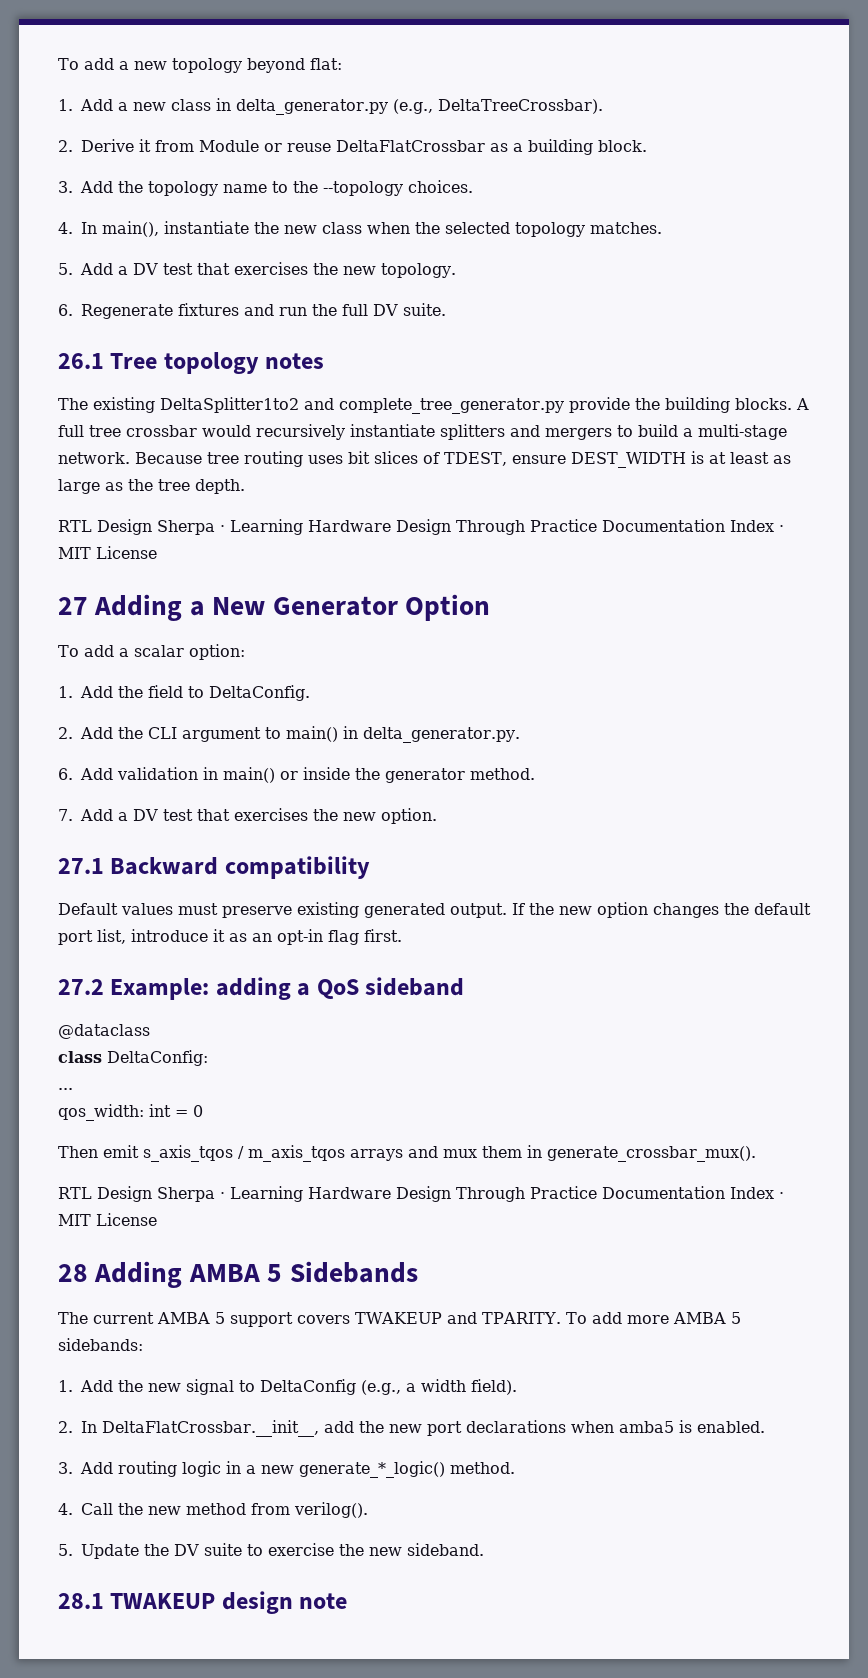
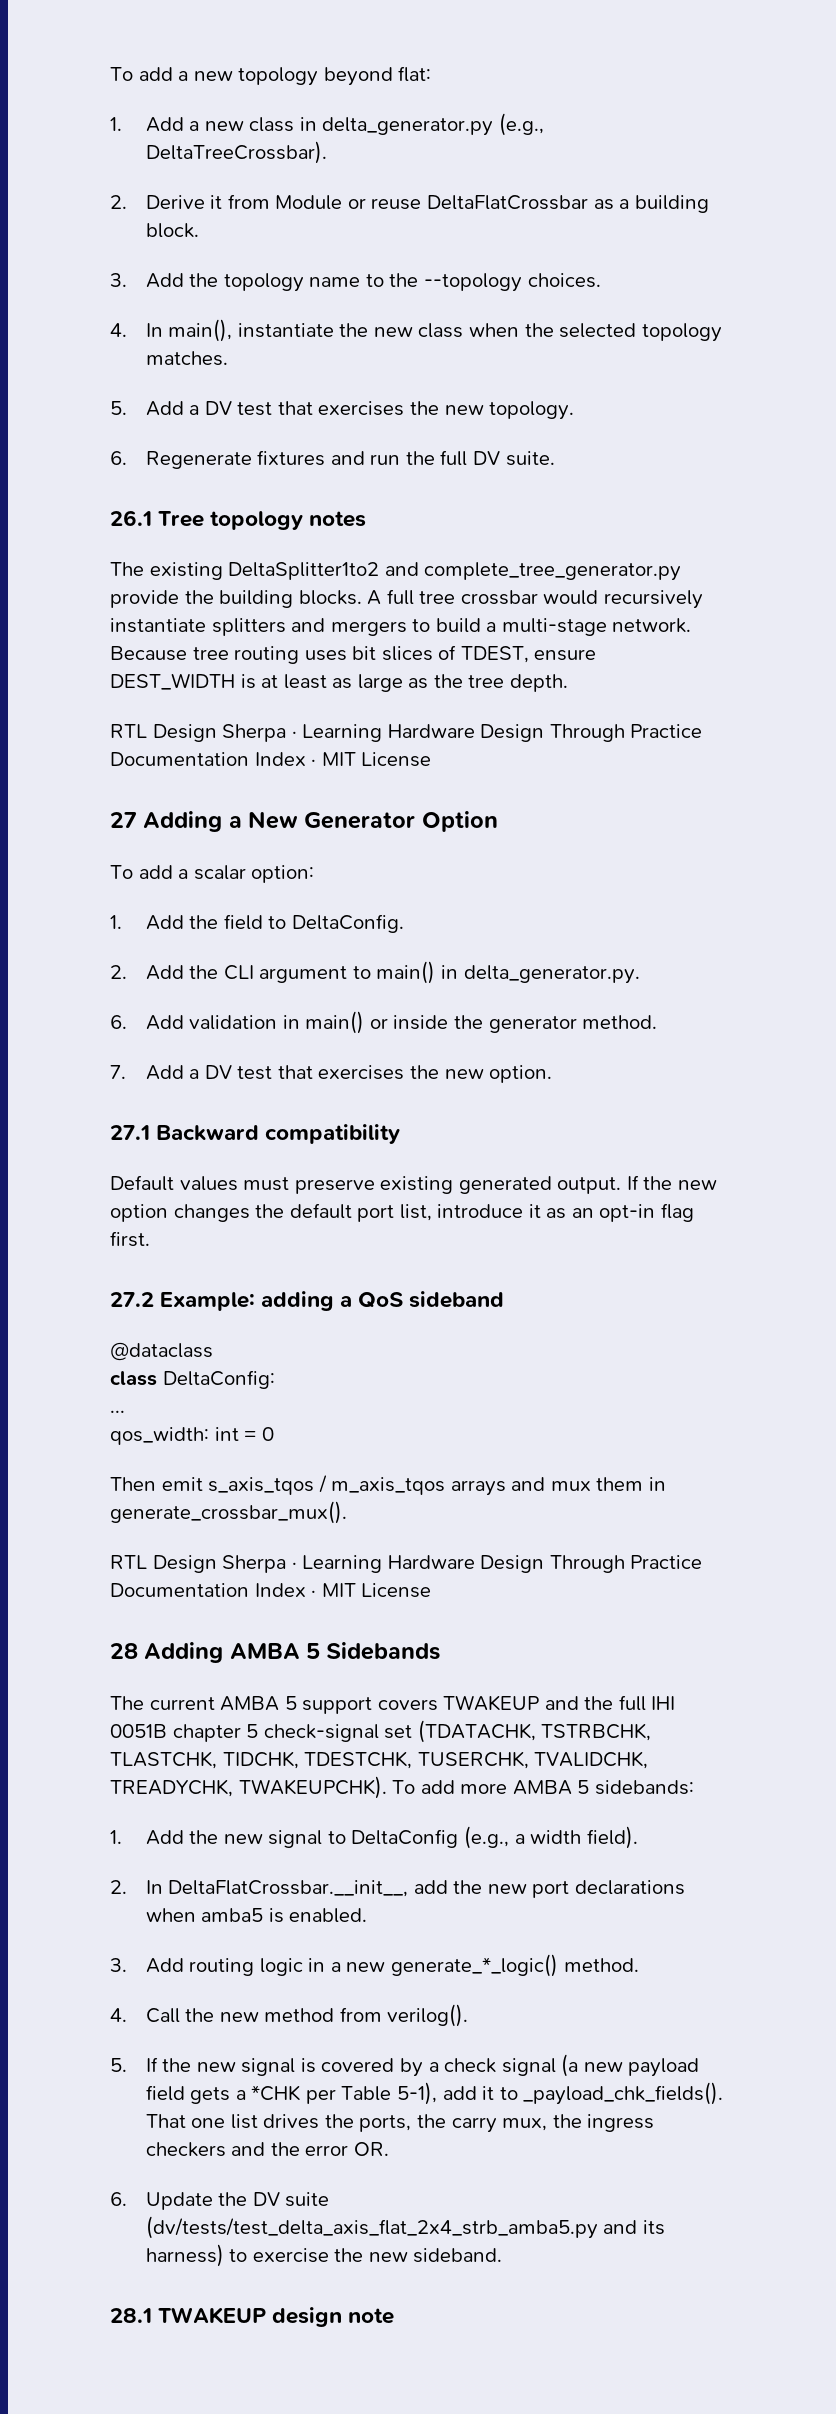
- The current AMBA 5 support covers TWAKEUP and TPARITY.
+ The current AMBA 5 support covers TWAKEUP and the full IHI 0051B chapter 5 check-signal set (TDATACHK, TSTRBCHK, TLASTCHK, TIDCHK, TDESTCHK, TUSERCHK, TVALIDCHK, TREADYCHK, TWAKEUPCHK).
- 5. Update the DV suite to exercise the new sideband.
+ 5. If the new signal is covered by a check signal (a new payload field gets a *CHK per Table 5-1), add it to _payload_chk_fields(). That one list drives the ports, the carry mux, the ingress checkers and the error OR.
+ 6. Update the DV suite (dv/tests/test_delta_axis_flat_2x4_strb_amba5.py and its harness) to exercise the new sideband.

